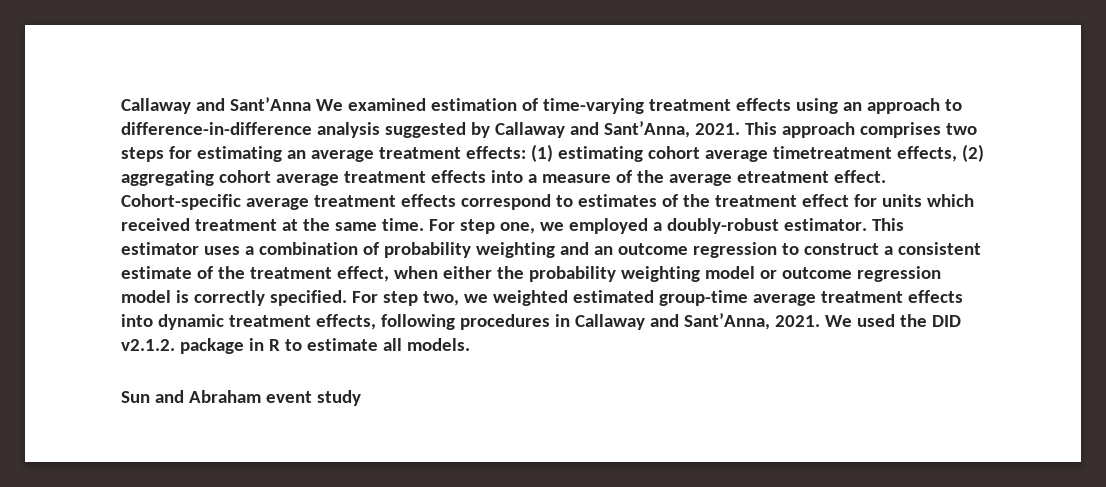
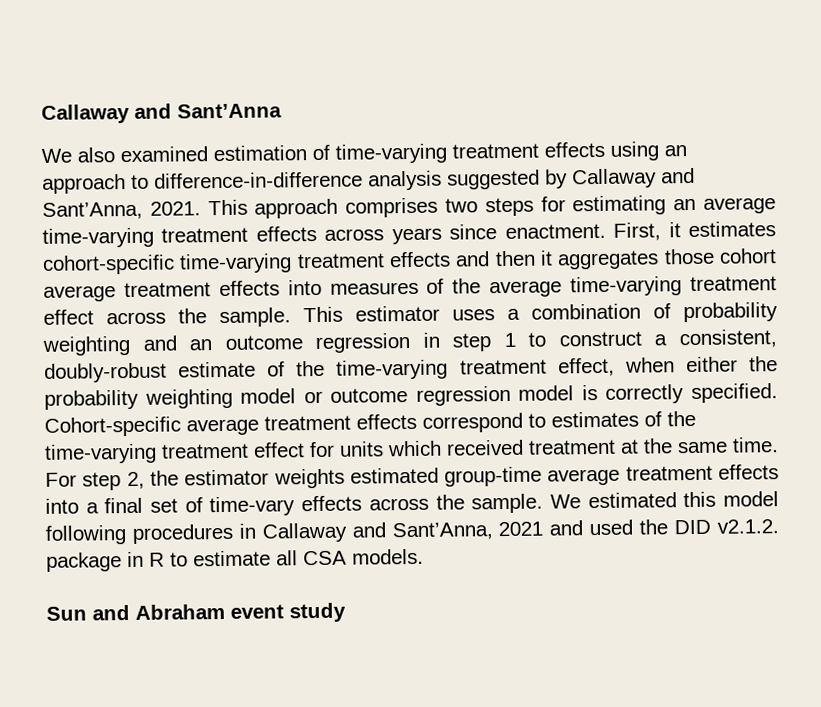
- Callaway and Sant’Anna We examined estimation of time-varying treatment effects using an approach to difference-in-difference analysis suggested by Callaway and Sant’Anna, 2021.
+ Callaway and Sant’Anna
+ We also examined estimation of time-varying treatment effects using an approach to difference-in-difference analysis suggested by Callaway and Sant’Anna, 2021.
- This approach comprises two steps for estimating an average treatment effects: (1) estimating cohort average timetreatment effects, (2) aggregating cohort average treatment effects into a measure of the average etreatment effect. Cohort-specific average treatment effects correspond to estimates of the treatment effect for units which received treatment at the same time. For step one, we employed a doubly-robust estimator.
+ This approach comprises two steps for estimating an average time-varying treatment effects across years since enactment. First, it estimates cohort-specific time-varying treatment effects and then it aggregates those cohort average treatment effects into measures of the average time-varying treatment effect across the sample.
- This estimator uses a combination of probability weighting and an outcome regression to construct a consistent estimate of the treatment effect, when either the probability weighting model or outcome regression model is correctly specified.
+ This estimator uses a combination of probability weighting and an outcome regression in step 1 to construct a consistent, doubly-robust estimate of the time-varying treatment effect, when either the probability weighting model or outcome regression model is correctly specified.
- For step two, we weighted estimated group-time average treatment effects into dynamic treatment effects, following procedures in Callaway and Sant’Anna, 2021. We used the DID v2.1.2. package in R to estimate all models.
+ Cohort-specific average treatment effects correspond to estimates of the time-varying treatment effect for units which received treatment at the same time. For step 2, the estimator weights estimated group-time average treatment effects into a final set of time-vary effects across the sample. We estimated this model following procedures in Callaway and Sant’Anna, 2021 and used the DID v2.1.2. package in R to estimate all CSA models.

